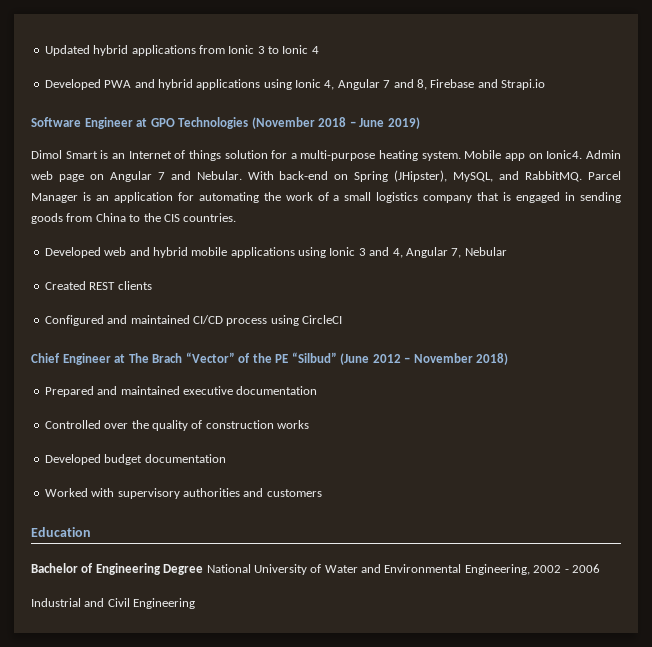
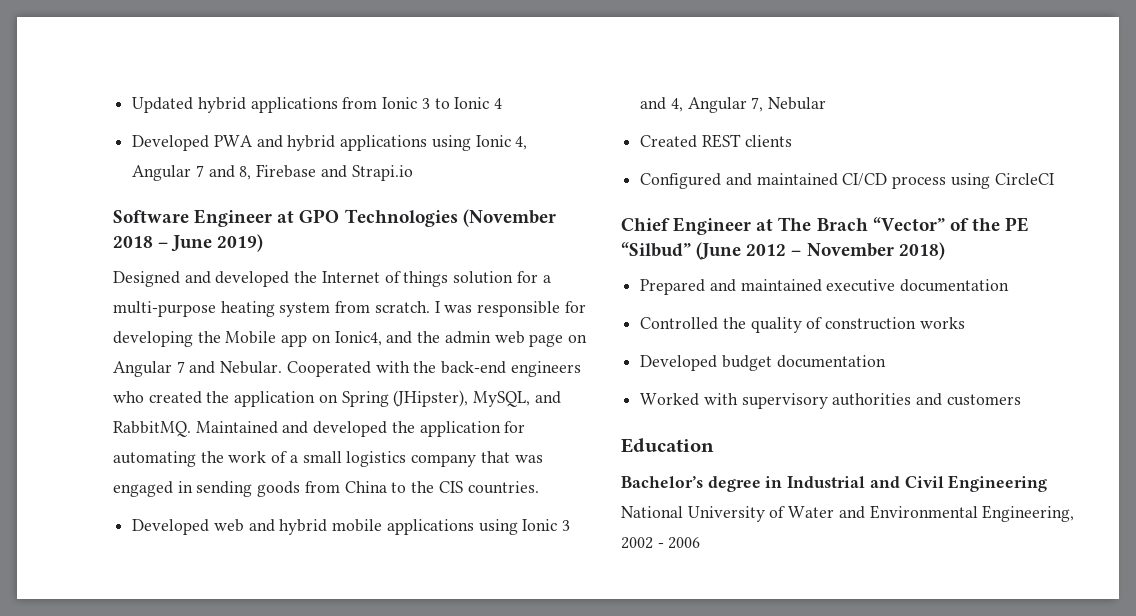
- Dimol Smart is an Internet of things solution for a multi-purpose heating system. Mobile app on Ionic4. Admin web page on Angular 7 and Nebular.
+ Designed and developed the Internet of things solution for a multi-purpose heating system from scratch. I was responsible for developing the Mobile app on Ionic4, and the admin web page on Angular 7 and Nebular.
- With back-end on Spring (JHipster), MySQL, and RabbitMQ.
+ Cooperated with the back-end engineers who created the application on Spring (JHipster), MySQL, and RabbitMQ.
- Parcel Manager is an application for automating the work of a small logistics company that is engaged in sending goods from China to the CIS countries.
+ Maintained and developed the application for automating the work of a small logistics company that was engaged in sending goods from China to the CIS countries.
- Controlled over the quality of construction works
+ Controlled the quality of construction works
- Bachelor of Engineering Degree National University of Water and Environmental Engineering, 2002 - 2006
+ Bachelor’s degree in Industrial and Civil Engineering National University of Water and Environmental Engineering, 2002 - 2006
- Industrial and Civil Engineering

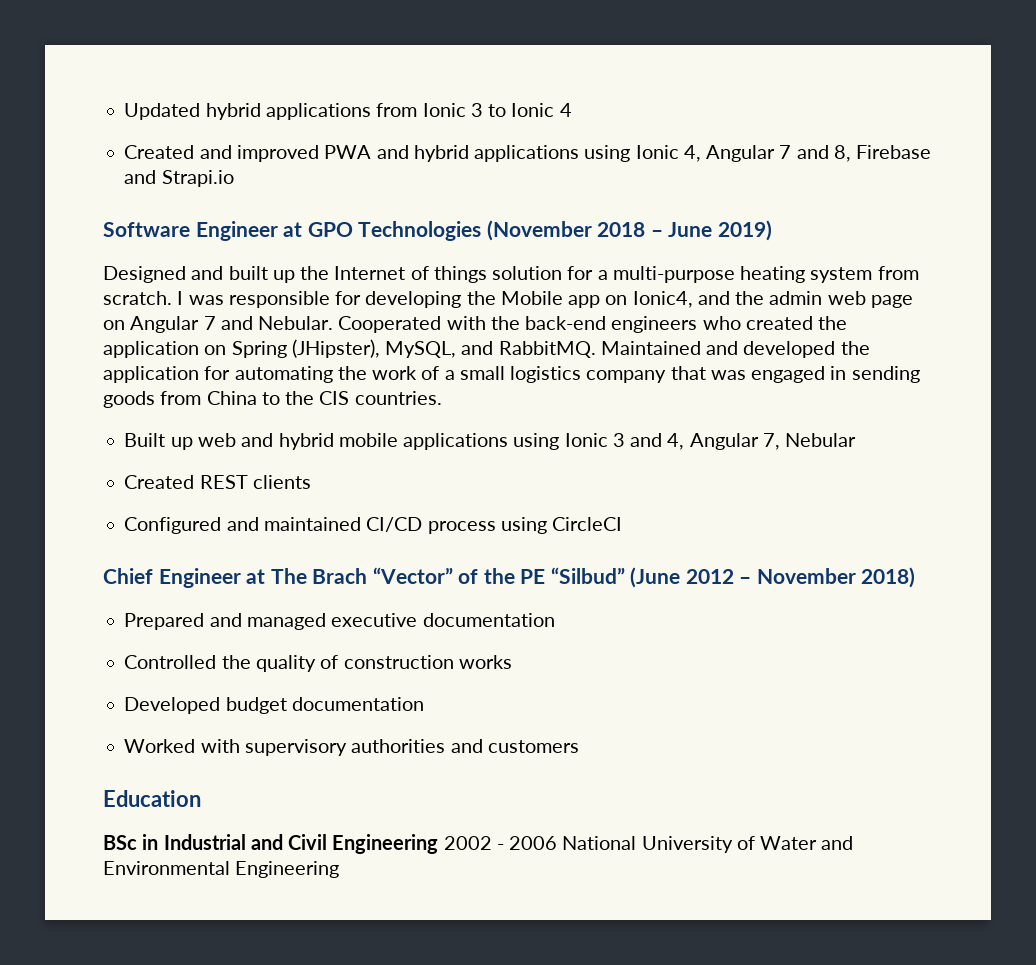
- Developed PWA and hybrid applications using Ionic 4, Angular 7 and 8, Firebase and Strapi.io
+ Created and improved PWA and hybrid applications using Ionic 4, Angular 7 and 8, Firebase and Strapi.io
- Designed and developed the Internet of things solution for a multi-purpose heating system from scratch.
+ Designed and built up the Internet of things solution for a multi-purpose heating system from scratch.
- Developed web and hybrid mobile applications using Ionic 3 and 4, Angular 7, Nebular
+ Built up web and hybrid mobile applications using Ionic 3 and 4, Angular 7, Nebular
- Prepared and maintained executive documentation
+ Prepared and managed executive documentation
- Bachelor’s degree in Industrial and Civil Engineering National University of Water and Environmental Engineering, 2002 - 2006
+ BSc in Industrial and Civil Engineering 2002 - 2006 National University of Water and Environmental Engineering

